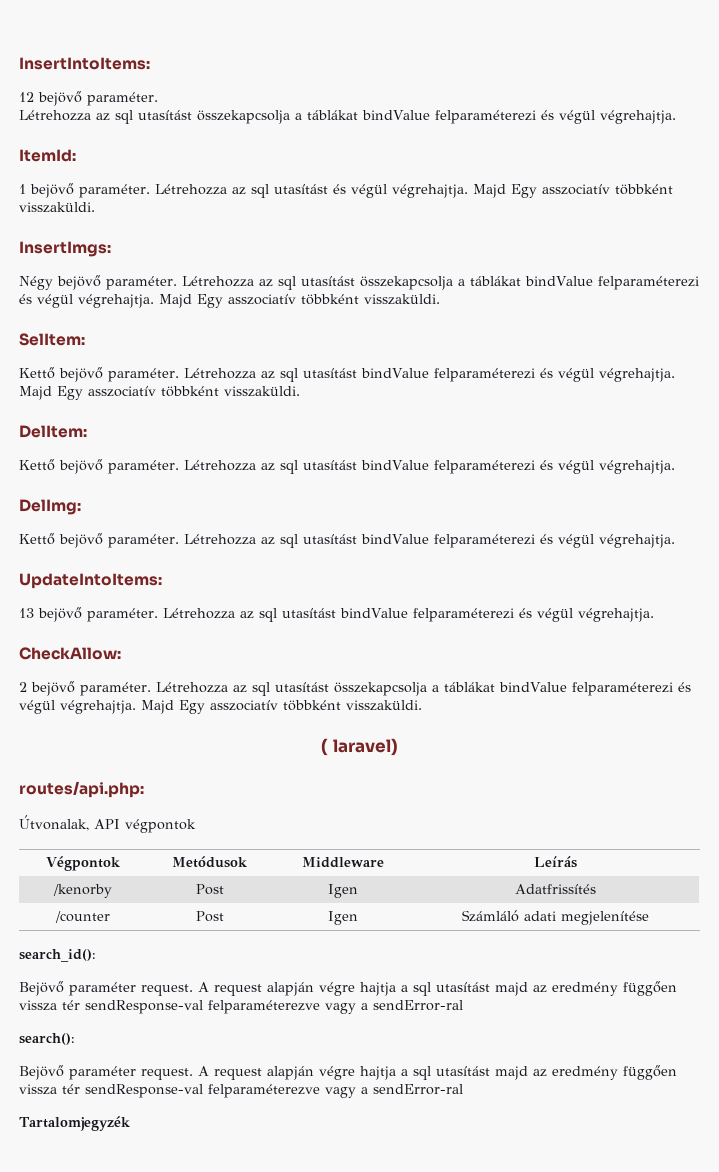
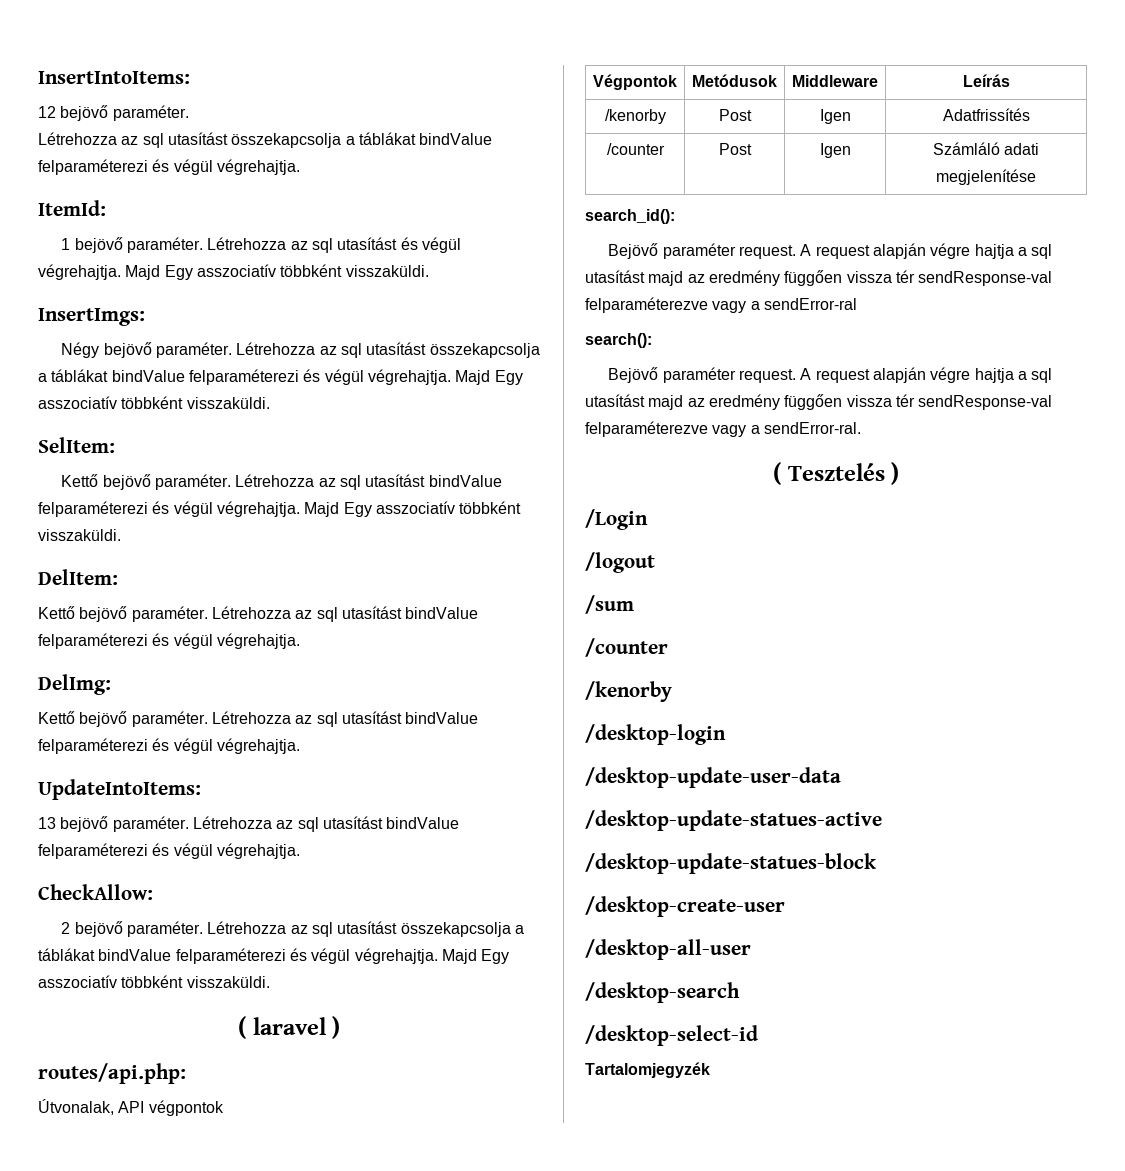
- ( laravel)
+ ( laravel )
  search():
- Bejövő paraméter request. A request alapján végre hajtja a sql utasítást majd az eredmény függően vissza tér sendResponse-val felparaméterezve vagy a sendError-ral
+ Bejövő paraméter request. A request alapján végre hajtja a sql utasítást majd az eredmény függően vissza tér sendResponse-val felparaméterezve vagy a sendError-ral.
+ ( Tesztelés )
+ /Login
+ /logout
+ /sum
+ /counter
+ /kenorby
+ /desktop-login
+ /desktop-update-user-data
+ /desktop-update-statues-active
+ /desktop-update-statues-block
+ /desktop-create-user
+ /desktop-all-user
+ /desktop-search
+ /desktop-select-id

